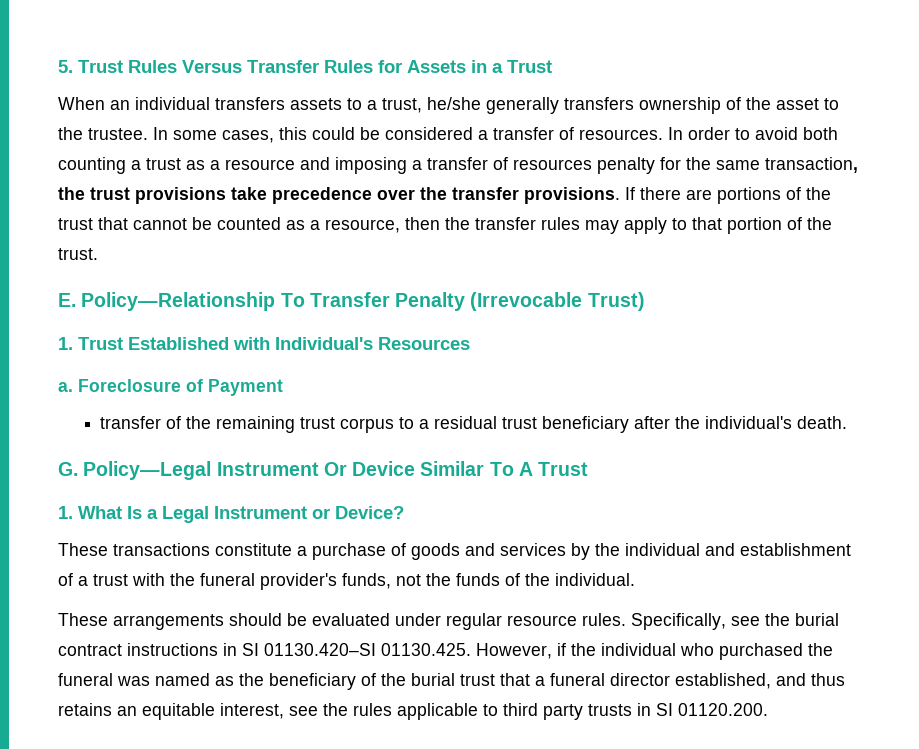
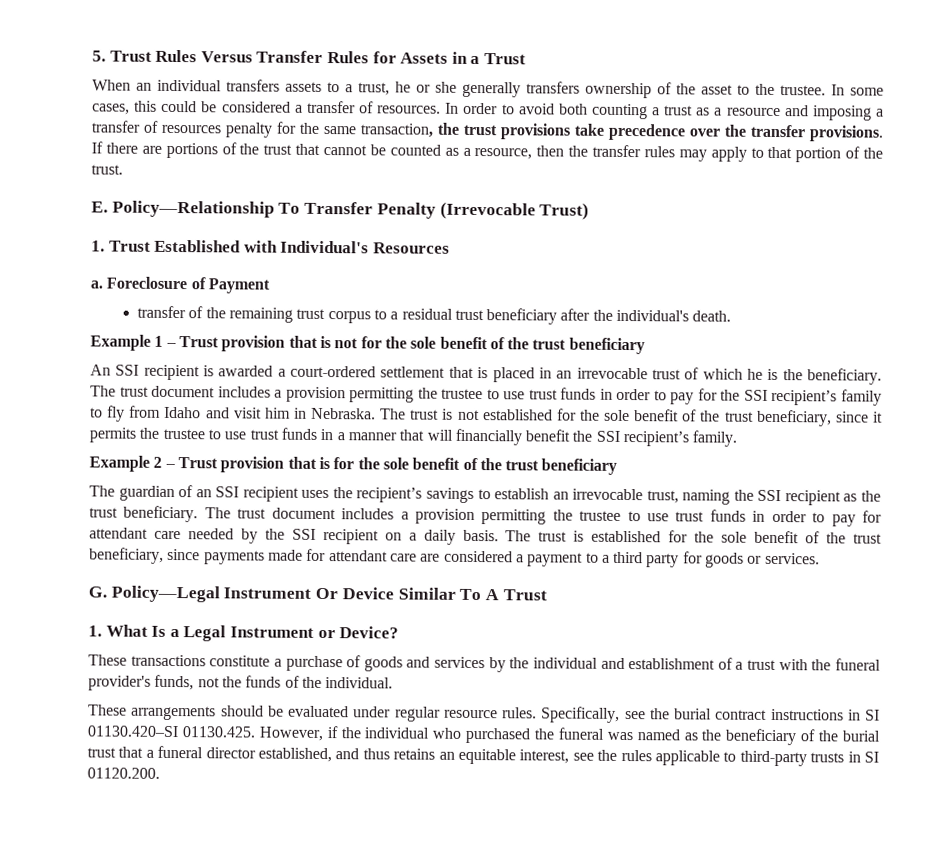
- When an individual transfers assets to a trust, he/she generally transfers ownership of the asset to the trustee.
+ When an individual transfers assets to a trust, he or she generally transfers ownership of the asset to the trustee.
+ Example 1 – Trust provision that is not for the sole benefit of the trust beneficiary
+ An SSI recipient is awarded a court-ordered settlement that is placed in an irrevocable trust of which he is the beneficiary. The trust document includes a provision permitting the trustee to use trust funds in order to pay for the SSI recipient’s family to fly from Idaho and visit him in Nebraska. The trust is not established for the sole benefit of the trust beneficiary, since it permits the trustee to use trust funds in a manner that will financially benefit the SSI recipient’s family.
+ Example 2 – Trust provision that is for the sole benefit of the trust beneficiary
+ The guardian of an SSI recipient uses the recipient’s savings to establish an irrevocable trust, naming the SSI recipient as the trust beneficiary. The trust document includes a provision permitting the trustee to use trust funds in order to pay for attendant care needed by the SSI recipient on a daily basis. The trust is established for the sole benefit of the trust beneficiary, since payments made for attendant care are considered a payment to a third party for goods or services.
- Specifically, see the burial contract instructions in SI 01130.420–SI 01130.425. However, if the individual who purchased the funeral was named as the beneficiary of the burial trust that a funeral director established, and thus retains an equitable interest, see the rules applicable to third party trusts in SI 01120.200.
+ Specifically, see the burial contract instructions in SI 01130.420–SI 01130.425. However, if the individual who purchased the funeral was named as the beneficiary of the burial trust that a funeral director established, and thus retains an equitable interest, see the rules applicable to third-party trusts in SI 01120.200.

